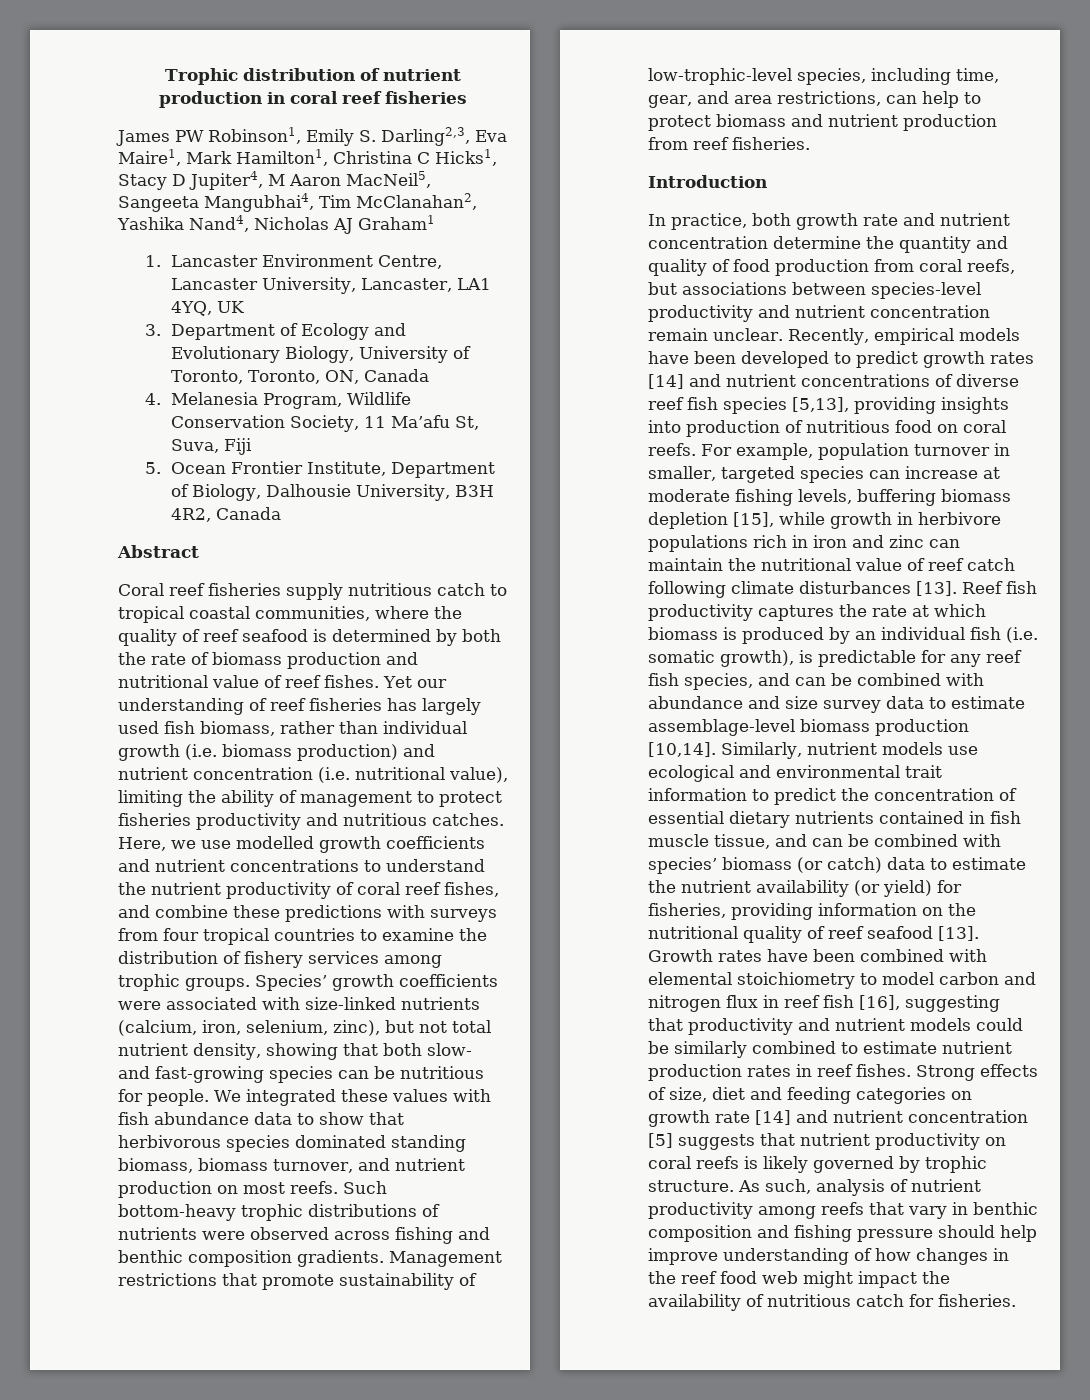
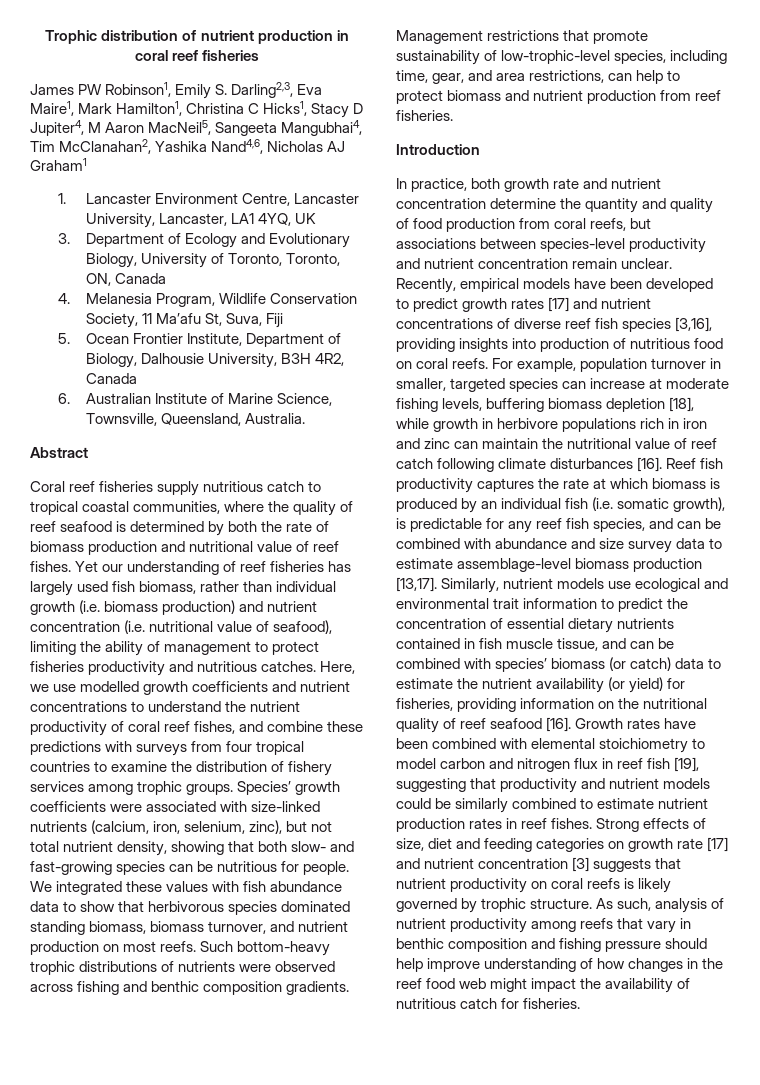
- James PW Robinson1, Emily S. Darling2,3, Eva Maire1, Mark Hamilton1, Christina C Hicks1, Stacy D Jupiter4, M Aaron MacNeil5, Sangeeta Mangubhai4, Tim McClanahan2, Yashika Nand4, Nicholas AJ Graham1
+ James PW Robinson1, Emily S. Darling2,3, Eva Maire1, Mark Hamilton1, Christina C Hicks1, Stacy D Jupiter4, M Aaron MacNeil5, Sangeeta Mangubhai4, Tim McClanahan2, Yashika Nand4,6, Nicholas AJ Graham1
+ 6. Australian Institute of Marine Science, Townsville, Queensland, Australia.
- Yet our understanding of reef fisheries has largely used fish biomass, rather than individual growth (i.e. biomass production) and nutrient concentration (i.e. nutritional value), limiting the ability of management to protect fisheries productivity and nutritious catches.
+ Yet our understanding of reef fisheries has largely used fish biomass, rather than individual growth (i.e. biomass production) and nutrient concentration (i.e. nutritional value of seafood), limiting the ability of management to protect fisheries productivity and nutritious catches.
- Recently, empirical models have been developed to predict growth rates [14] and nutrient concentrations of diverse reef fish species [5,13], providing insights into production of nutritious food on coral reefs.
+ Recently, empirical models have been developed to predict growth rates [17] and nutrient concentrations of diverse reef fish species [3,16], providing insights into production of nutritious food on coral reefs.
- For example, population turnover in smaller, targeted species can increase at moderate fishing levels, buffering biomass depletion [15], while growth in herbivore populations rich in iron and zinc can maintain the nutritional value of reef catch following climate disturbances [13].
+ For example, population turnover in smaller, targeted species can increase at moderate fishing levels, buffering biomass depletion [18], while growth in herbivore populations rich in iron and zinc can maintain the nutritional value of reef catch following climate disturbances [16].
- Reef fish productivity captures the rate at which biomass is produced by an individual fish (i.e. somatic growth), is predictable for any reef fish species, and can be combined with abundance and size survey data to estimate assemblage-level biomass production [10,14].
+ Reef fish productivity captures the rate at which biomass is produced by an individual fish (i.e. somatic growth), is predictable for any reef fish species, and can be combined with abundance and size survey data to estimate assemblage-level biomass production [13,17].
- Similarly, nutrient models use ecological and environmental trait information to predict the concentration of essential dietary nutrients contained in fish muscle tissue, and can be combined with species’ biomass (or catch) data to estimate the nutrient availability (or yield) for fisheries, providing information on the nutritional quality of reef seafood [13].
+ Similarly, nutrient models use ecological and environmental trait information to predict the concentration of essential dietary nutrients contained in fish muscle tissue, and can be combined with species’ biomass (or catch) data to estimate the nutrient availability (or yield) for fisheries, providing information on the nutritional quality of reef seafood [16].
- Growth rates have been combined with elemental stoichiometry to model carbon and nitrogen flux in reef fish [16], suggesting that productivity and nutrient models could be similarly combined to estimate nutrient production rates in reef fishes.
+ Growth rates have been combined with elemental stoichiometry to model carbon and nitrogen flux in reef fish [19], suggesting that productivity and nutrient models could be similarly combined to estimate nutrient production rates in reef fishes.
- Strong effects of size, diet and feeding categories on growth rate [14] and nutrient concentration [5] suggests that nutrient productivity on coral reefs is likely governed by trophic structure.
+ Strong effects of size, diet and feeding categories on growth rate [17] and nutrient concentration [3] suggests that nutrient productivity on coral reefs is likely governed by trophic structure.

